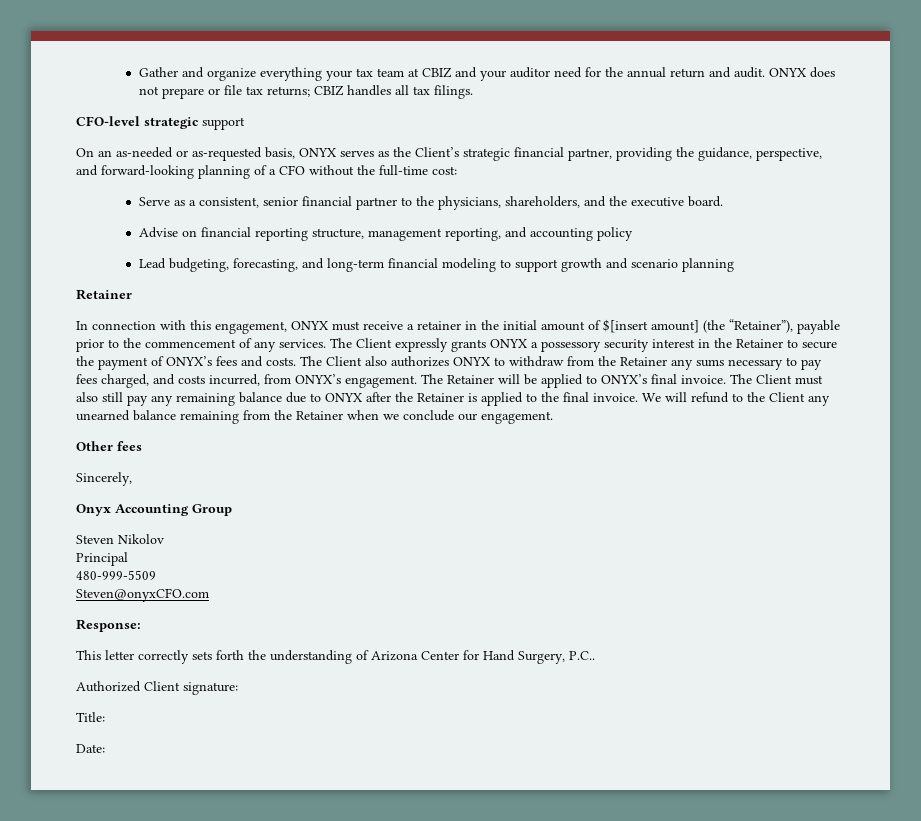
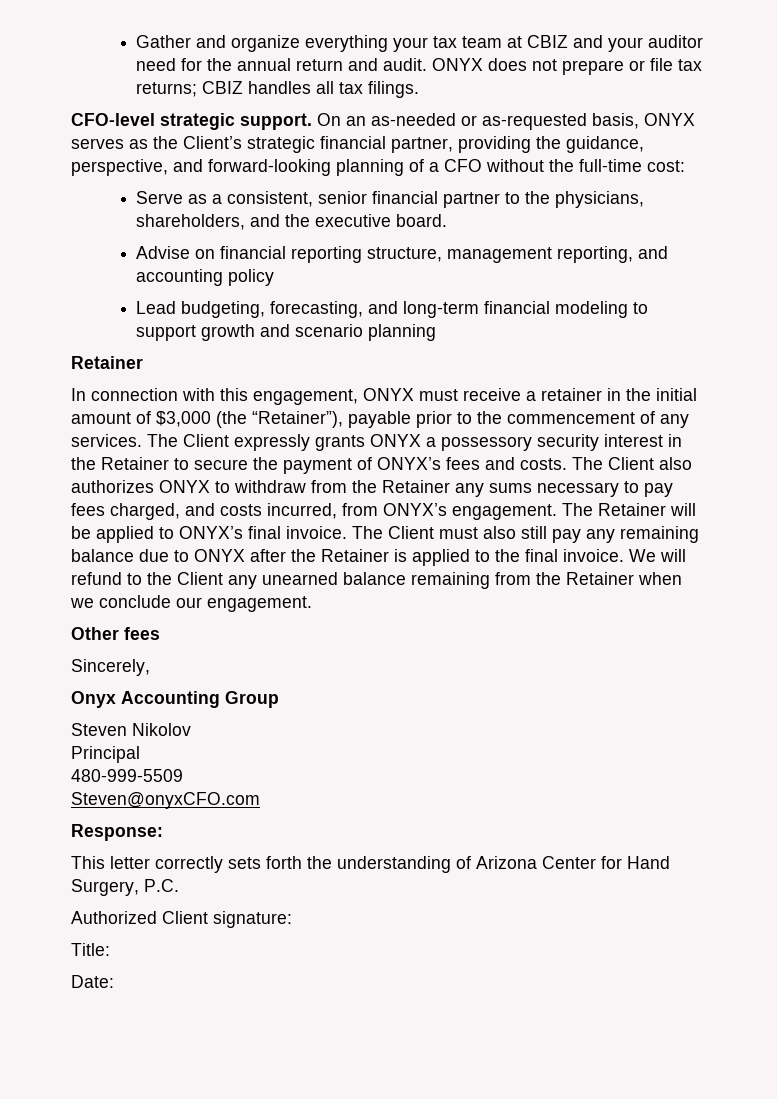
- CFO-level strategic support
- On an as-needed or as-requested basis, ONYX serves as the Client’s strategic financial partner, providing the guidance, perspective, and forward-looking planning of a CFO without the full-time cost:
+ CFO-level strategic support. On an as-needed or as-requested basis, ONYX serves as the Client’s strategic financial partner, providing the guidance, perspective, and forward-looking planning of a CFO without the full-time cost:
- In connection with this engagement, ONYX must receive a retainer in the initial amount of $[insert amount] (the “Retainer”), payable prior to the commencement of any services.
+ In connection with this engagement, ONYX must receive a retainer in the initial amount of $3,000 (the “Retainer”), payable prior to the commencement of any services.
- This letter correctly sets forth the understanding of Arizona Center for Hand Surgery, P.C..
+ This letter correctly sets forth the understanding of Arizona Center for Hand Surgery, P.C.

